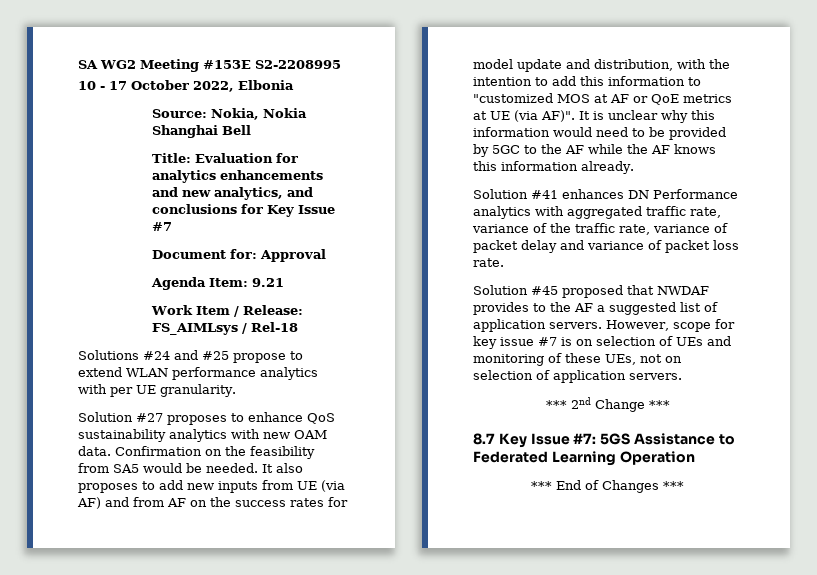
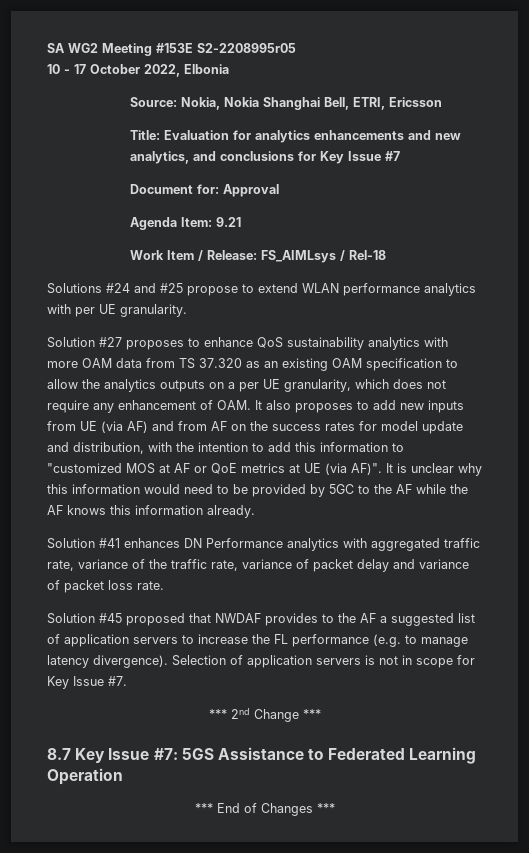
- SA WG2 Meeting #153E S2-2208995
+ SA WG2 Meeting #153E S2-2208995r05
- Source: Nokia, Nokia Shanghai Bell
+ Source: Nokia, Nokia Shanghai Bell, ETRI, Ericsson
- Solution #27 proposes to enhance QoS sustainability analytics with new OAM data. Confirmation on the feasibility from SA5 would be needed. It also proposes to add new inputs from UE (via AF) and from AF on the success rates for model update and distribution, with the intention to add this information to "customized MOS at AF or QoE metrics at UE (via AF)".
+ Solution #27 proposes to enhance QoS sustainability analytics with more OAM data from TS 37.320 as an existing OAM specification to allow the analytics outputs on a per UE granularity, which does not require any enhancement of OAM. It also proposes to add new inputs from UE (via AF) and from AF on the success rates for model update and distribution, with the intention to add this information to "customized MOS at AF or QoE metrics at UE (via AF)".
- Solution #45 proposed that NWDAF provides to the AF a suggested list of application servers. However, scope for key issue #7 is on selection of UEs and monitoring of these UEs, not on selection of application servers.
+ Solution #45 proposed that NWDAF provides to the AF a suggested list of application servers to increase the FL performance (e.g. to manage latency divergence). Selection of application servers is not in scope for Key Issue #7.

